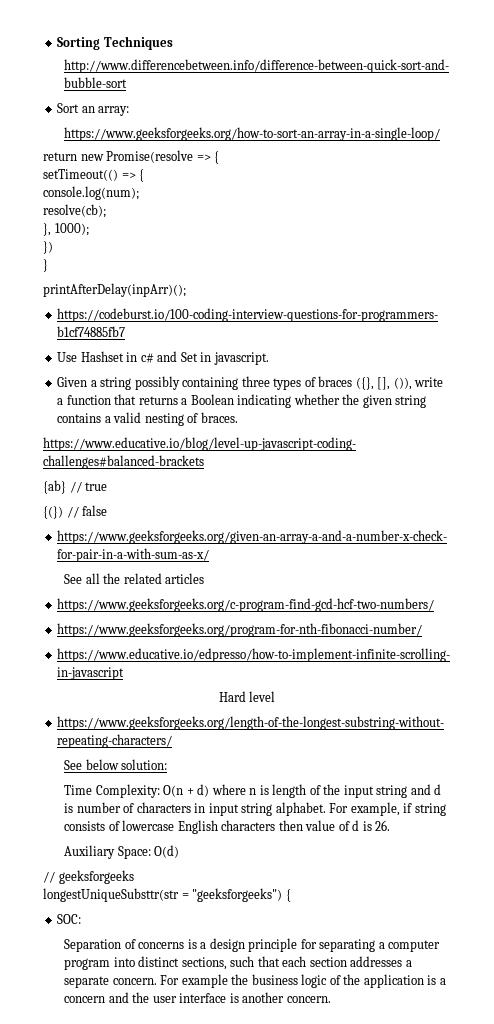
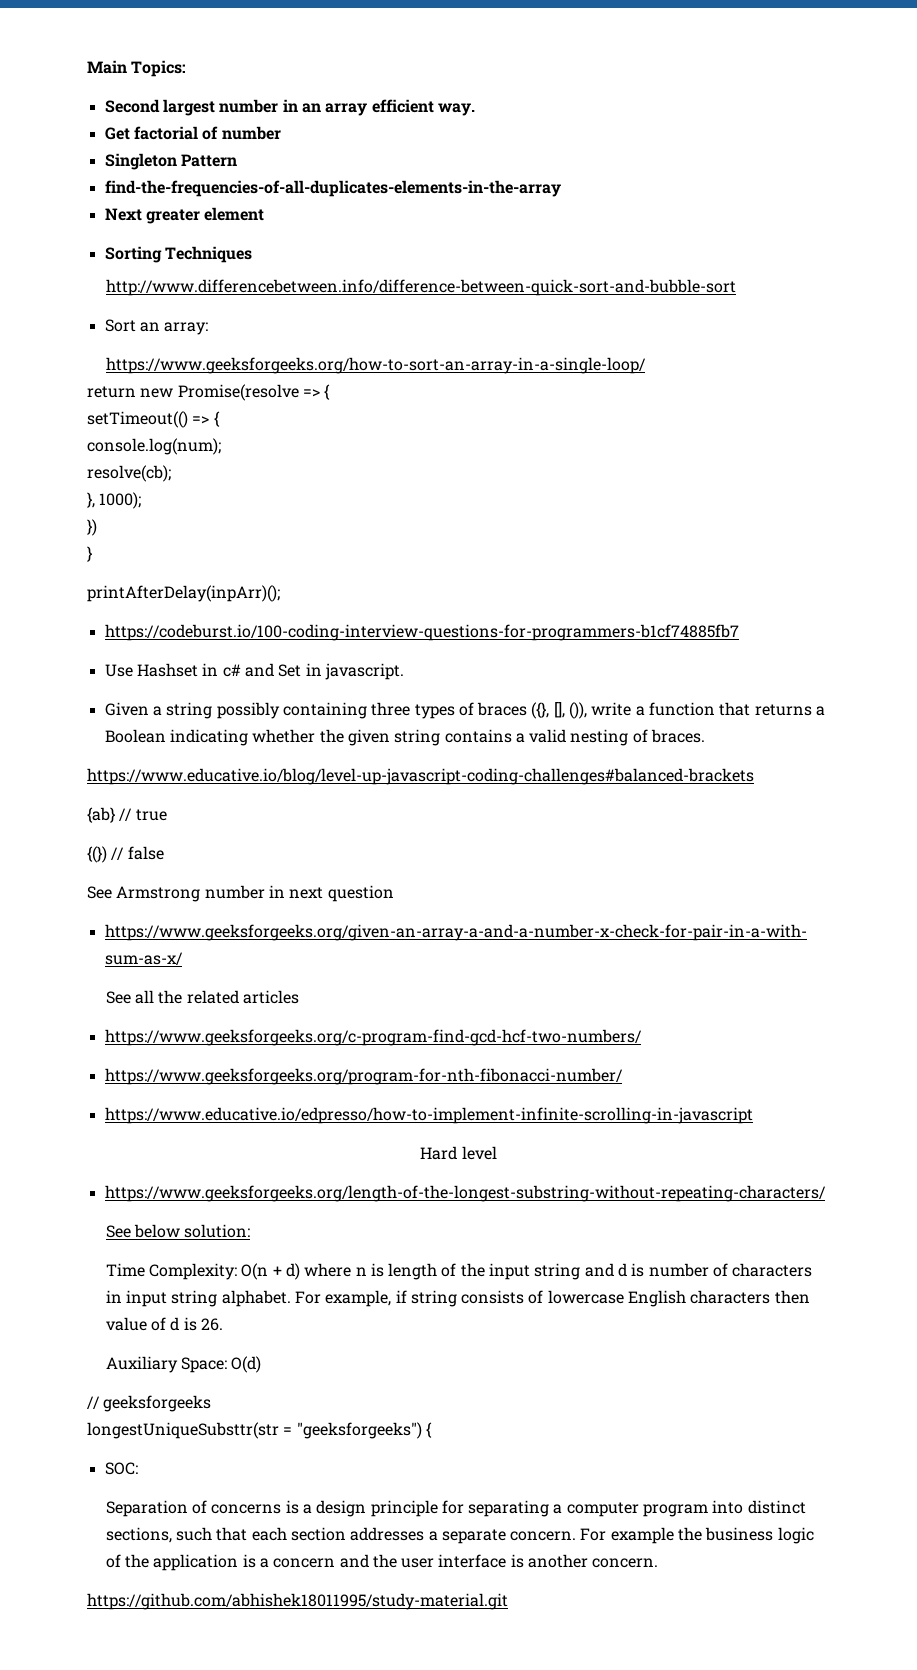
+ Main Topics:
+ Second largest number in an array efficient way.
+ Get factorial of number
+ Singleton Pattern
+ find-the-frequencies-of-all-duplicates-elements-in-the-array
+ Next greater element
+ See Armstrong number in next question
+ https://github.com/abhishek18011995/study-material.git

